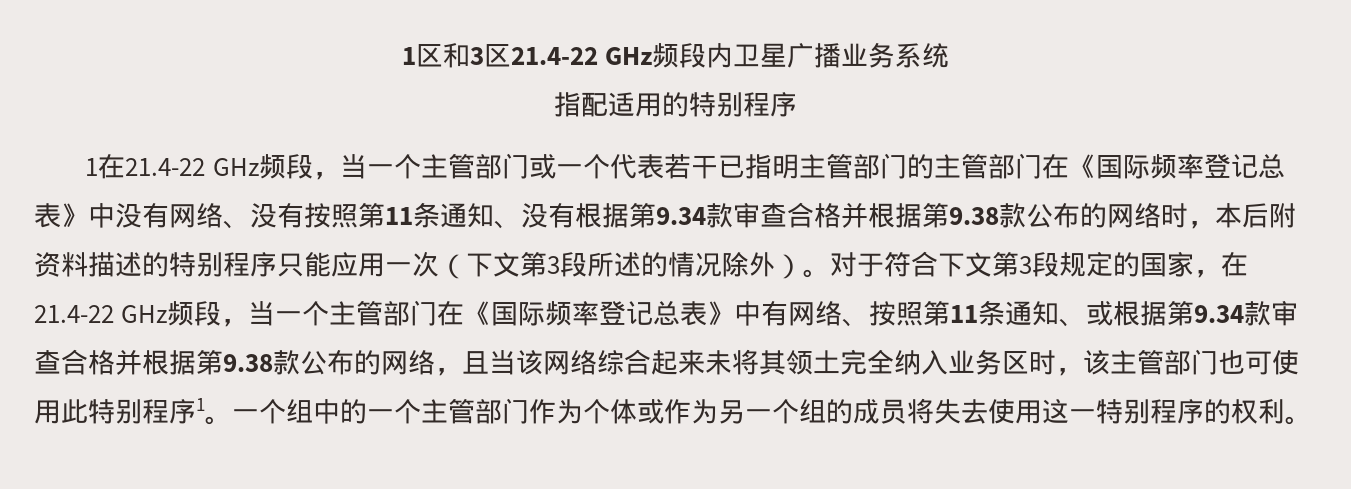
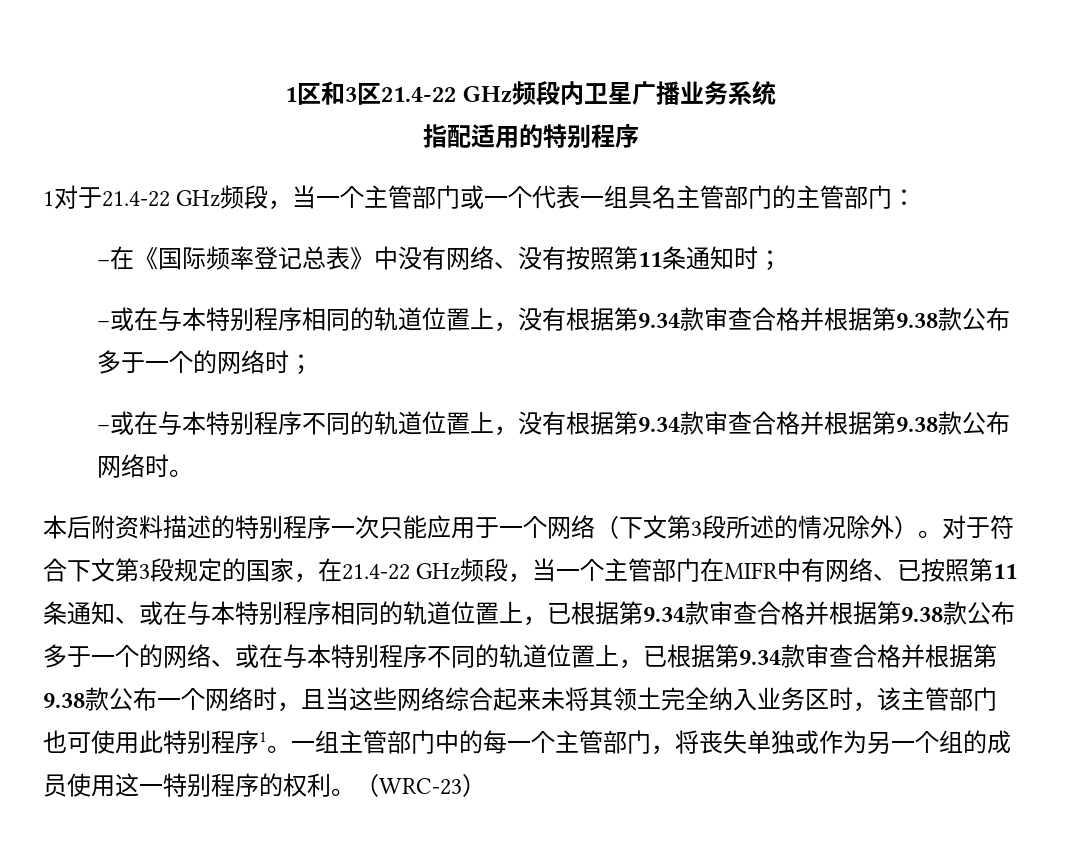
- 1在21.4-22 GHz频段，当一个主管部门或一个代表若干已指明主管部门的主管部门在《国际频率登记总表》中没有网络、没有按照第11条通知、没有根据第9.34款审查合格并根据第9.38款公布的网络时，本后附资料描述的特别程序只能应用一次（下文第3段所述的情况除外）。
+ 1对于21.4-22 GHz频段，当一个主管部门或一个代表一组具名主管部门的主管部门：
+ –在《国际频率登记总表》中没有网络、没有按照第11条通知时；
+ –或在与本特别程序相同的轨道位置上，没有根据第9.34款审查合格并根据第9.38款公布多于一个的网络时；
+ –或在与本特别程序不同的轨道位置上，没有根据第9.34款审查合格并根据第9.38款公布网络时。
+ 本后附资料描述的特别程序一次只能应用于一个网络（下文第3段所述的情况除外）。
- 对于符合下文第3段规定的国家，在21.4-22 GHz频段，当一个主管部门在《国际频率登记总表》中有网络、按照第11条通知、或根据第9.34款审查合格并根据第9.38款公布的网络，且当该网络综合起来未将其领土完全纳入业务区时，该主管部门也可使用此特别程序1。
+ 对于符合下文第3段规定的国家，在21.4-22 GHz频段，当一个主管部门在MIFR中有网络、已按照第11条通知、或在与本特别程序相同的轨道位置上，已根据第9.34款审查合格并根据第9.38款公布多于一个的网络、或在与本特别程序不同的轨道位置上，已根据第9.34款审查合格并根据第9.38款公布一个网络时，且当这些网络综合起来未将其领土完全纳入业务区时，该主管部门也可使用此特别程序1。
- 一个组中的一个主管部门作为个体或作为另一个组的成员将失去使用这一特别程序的权利。
+ 一组主管部门中的每一个主管部门，将丧失单独或作为另一个组的成员使用这一特别程序的权利。
+ （WRC-23）

